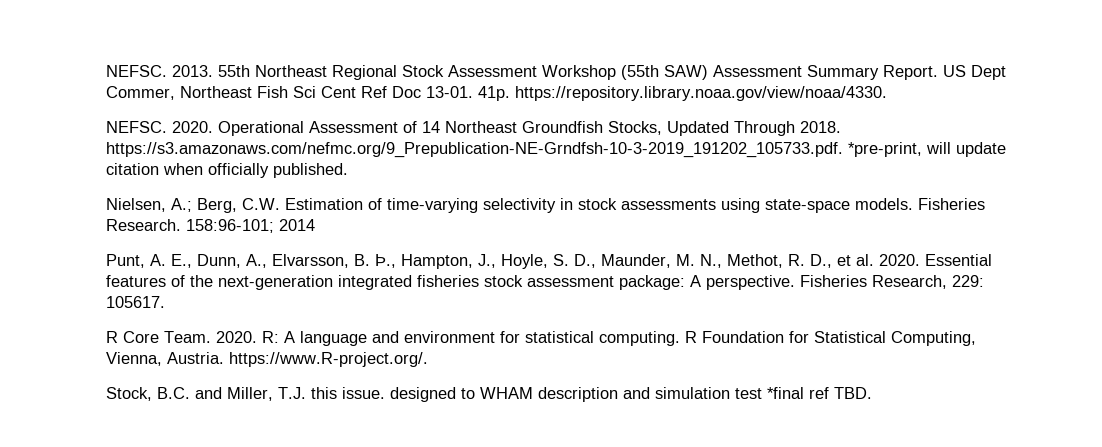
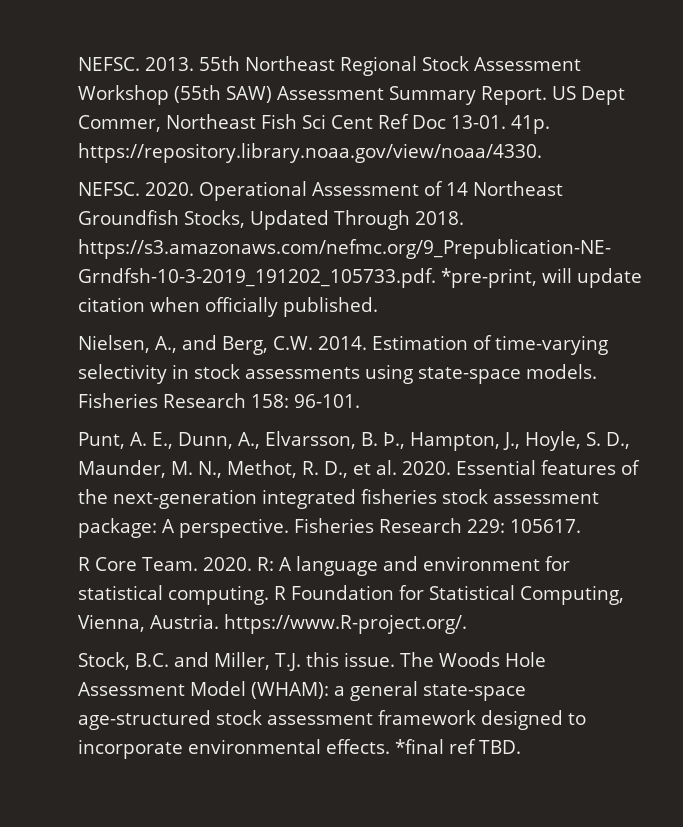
- Nielsen, A.; Berg, C.W. Estimation of time-varying selectivity in stock assessments using state-space models.
+ Nielsen, A., and Berg, C.W. 2014. Estimation of time-varying selectivity in stock assessments using state-space models.
- Fisheries Research. 158:96-101; 2014
+ Fisheries Research 158: 96-101.
- Fisheries Research, 229: 105617.
+ Fisheries Research 229: 105617.
- Stock, B.C. and Miller, T.J. this issue. designed to WHAM description and simulation test *final ref TBD.
+ Stock, B.C. and Miller, T.J. this issue. The Woods Hole Assessment Model (WHAM): a general state-space age-structured stock assessment framework designed to incorporate environmental effects. *final ref TBD.

